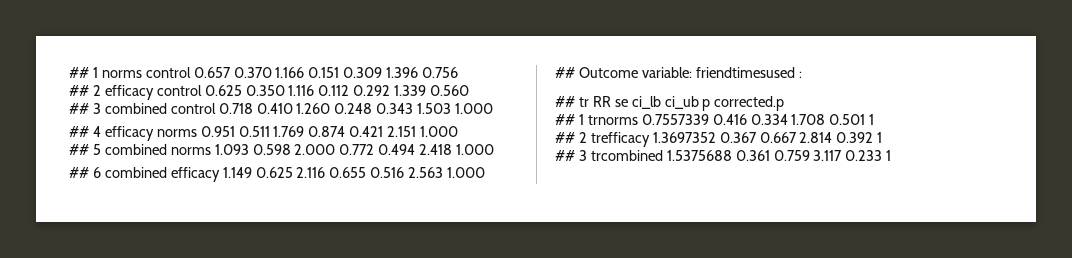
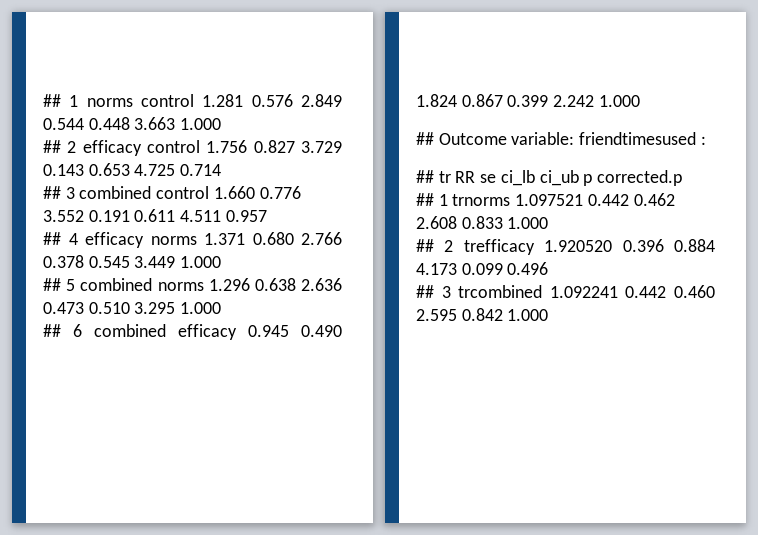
- ## 1 norms control 0.657 0.370 1.166 0.151 0.309 1.396 0.756
- ## 2 efficacy control 0.625 0.350 1.116 0.112 0.292 1.339 0.560
- ## 3 combined control 0.718 0.410 1.260 0.248 0.343 1.503 1.000
- ## 4 efficacy norms 0.951 0.511 1.769 0.874 0.421 2.151 1.000
+ ## 1 norms control 1.281 0.576 2.849 0.544 0.448 3.663 1.000
+ ## 2 efficacy control 1.756 0.827 3.729 0.143 0.653 4.725 0.714
+ ## 3 combined control 1.660 0.776 3.552 0.191 0.611 4.511 0.957
+ ## 4 efficacy norms 1.371 0.680 2.766 0.378 0.545 3.449 1.000
- ## 5 combined norms 1.093 0.598 2.000 0.772 0.494 2.418 1.000
+ ## 5 combined norms 1.296 0.638 2.636 0.473 0.510 3.295 1.000
- ## 6 combined efficacy 1.149 0.625 2.116 0.655 0.516 2.563 1.000
+ ## 6 combined efficacy 0.945 0.490 1.824 0.867 0.399 2.242 1.000
- ## 1 trnorms 0.7557339 0.416 0.334 1.708 0.501 1
- ## 2 trefficacy 1.3697352 0.367 0.667 2.814 0.392 1
- ## 3 trcombined 1.5375688 0.361 0.759 3.117 0.233 1
+ ## 1 trnorms 1.097521 0.442 0.462 2.608 0.833 1.000
+ ## 2 trefficacy 1.920520 0.396 0.884 4.173 0.099 0.496
+ ## 3 trcombined 1.092241 0.442 0.460 2.595 0.842 1.000

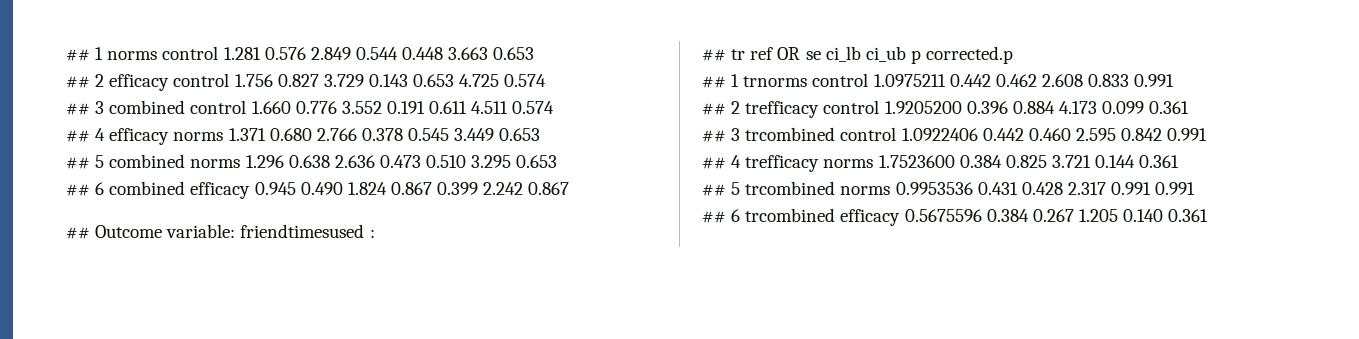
- ## 1 norms control 1.281 0.576 2.849 0.544 0.448 3.663 1.000
+ ## 1 norms control 1.281 0.576 2.849 0.544 0.448 3.663 0.653
- ## 2 efficacy control 1.756 0.827 3.729 0.143 0.653 4.725 0.714
+ ## 2 efficacy control 1.756 0.827 3.729 0.143 0.653 4.725 0.574
- ## 3 combined control 1.660 0.776 3.552 0.191 0.611 4.511 0.957
+ ## 3 combined control 1.660 0.776 3.552 0.191 0.611 4.511 0.574
- ## 4 efficacy norms 1.371 0.680 2.766 0.378 0.545 3.449 1.000
+ ## 4 efficacy norms 1.371 0.680 2.766 0.378 0.545 3.449 0.653
- ## 5 combined norms 1.296 0.638 2.636 0.473 0.510 3.295 1.000
+ ## 5 combined norms 1.296 0.638 2.636 0.473 0.510 3.295 0.653
- ## 6 combined efficacy 0.945 0.490 1.824 0.867 0.399 2.242 1.000
+ ## 6 combined efficacy 0.945 0.490 1.824 0.867 0.399 2.242 0.867
- ## tr RR se ci_lb ci_ub p corrected.p
+ ## tr ref OR se ci_lb ci_ub p corrected.p
- ## 1 trnorms 1.097521 0.442 0.462 2.608 0.833 1.000
+ ## 1 trnorms control 1.0975211 0.442 0.462 2.608 0.833 0.991
- ## 2 trefficacy 1.920520 0.396 0.884 4.173 0.099 0.496
+ ## 2 trefficacy control 1.9205200 0.396 0.884 4.173 0.099 0.361
- ## 3 trcombined 1.092241 0.442 0.460 2.595 0.842 1.000
+ ## 3 trcombined control 1.0922406 0.442 0.460 2.595 0.842 0.991
+ ## 4 trefficacy norms 1.7523600 0.384 0.825 3.721 0.144 0.361
+ ## 5 trcombined norms 0.9953536 0.431 0.428 2.317 0.991 0.991
+ ## 6 trcombined efficacy 0.5675596 0.384 0.267 1.205 0.140 0.361

